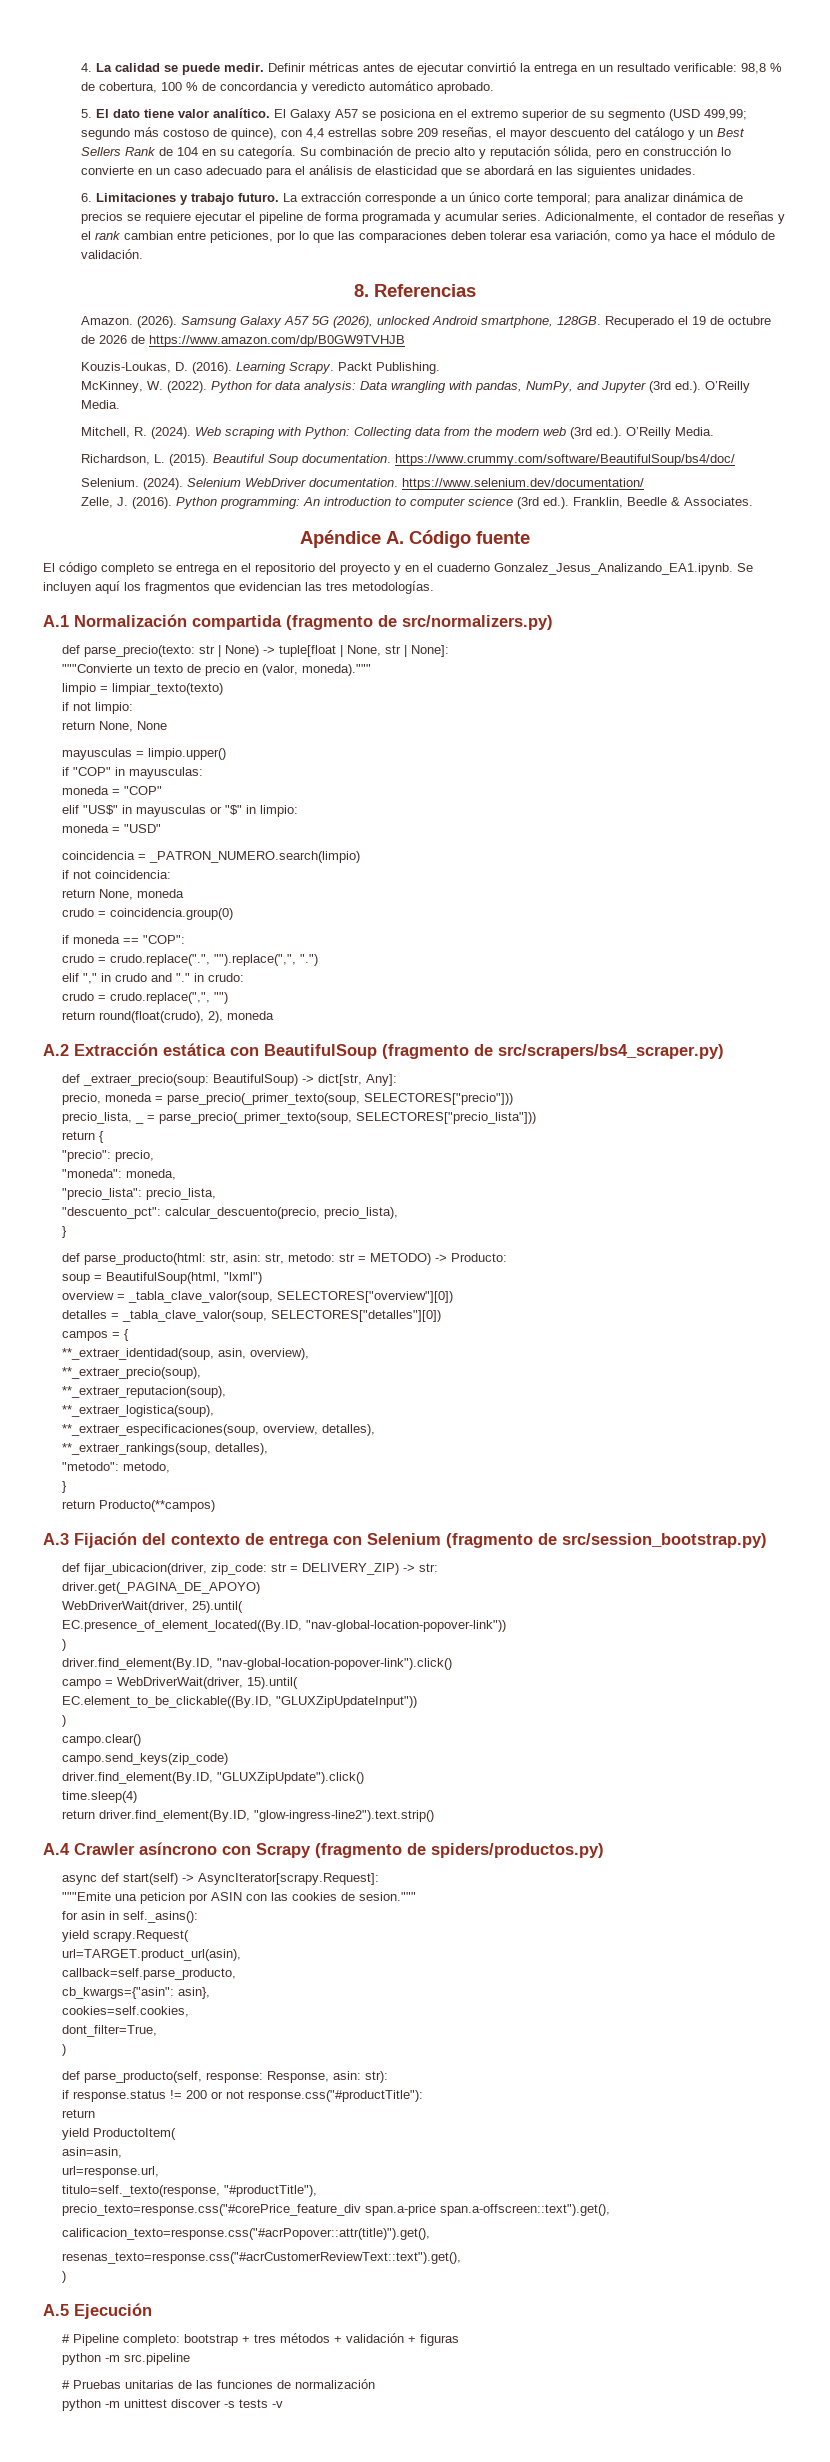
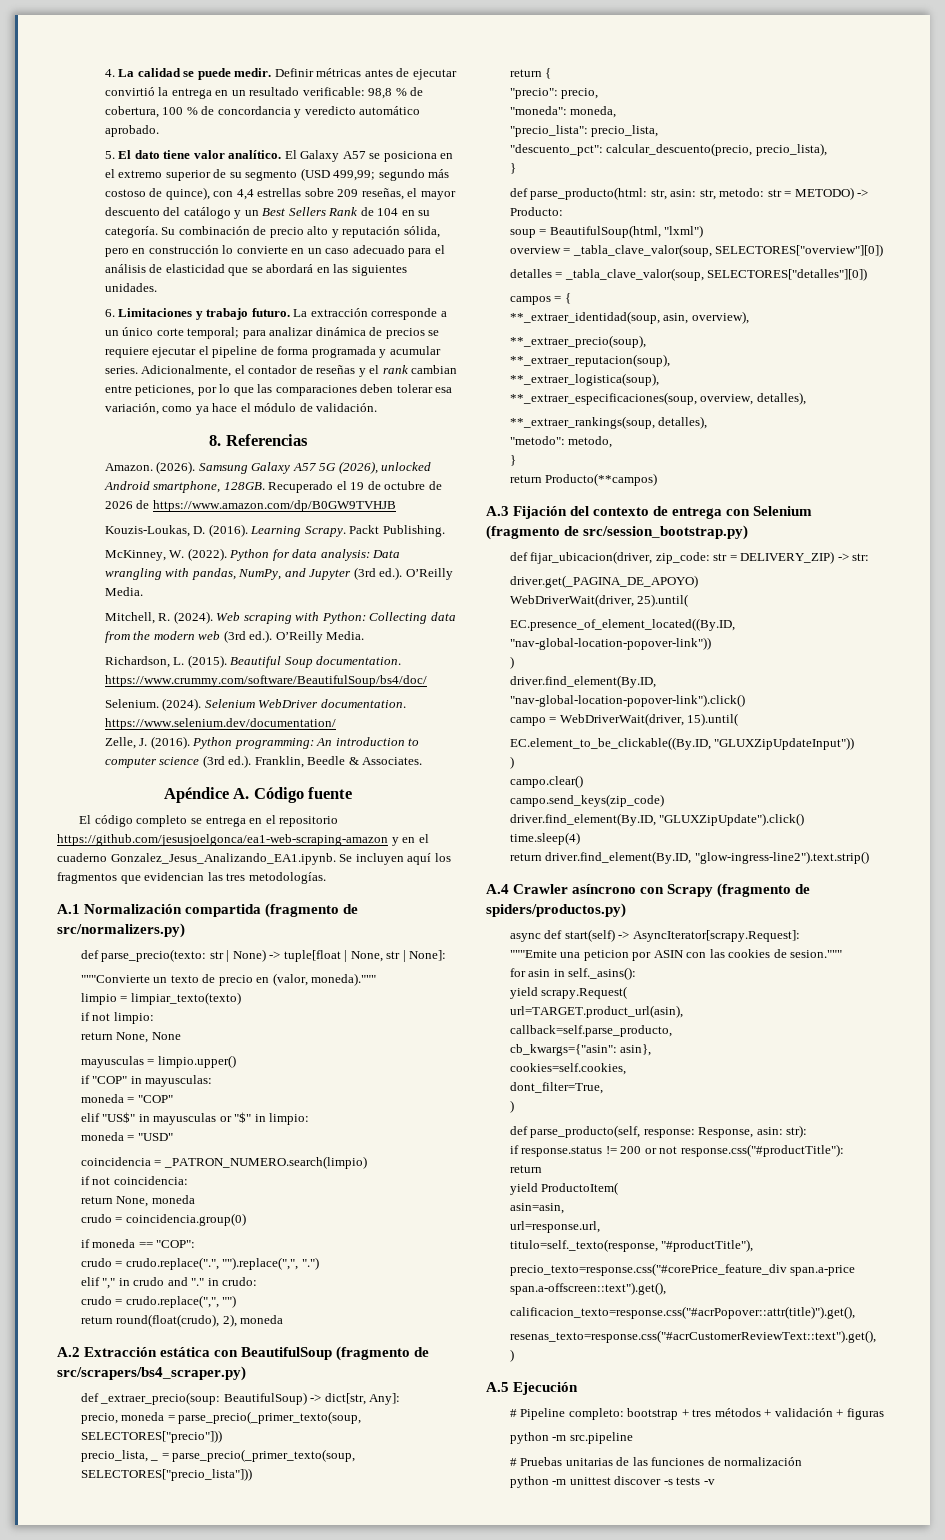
- El código completo se entrega en el repositorio del proyecto y en el cuaderno Gonzalez_Jesus_Analizando_EA1.ipynb. Se incluyen aquí los fragmentos que evidencian las tres metodologías.
+ El código completo se entrega en el repositorio https://github.com/jesusjoelgonca/ea1-web-scraping-amazon y en el cuaderno Gonzalez_Jesus_Analizando_EA1.ipynb. Se incluyen aquí los fragmentos que evidencian las tres metodologías.

